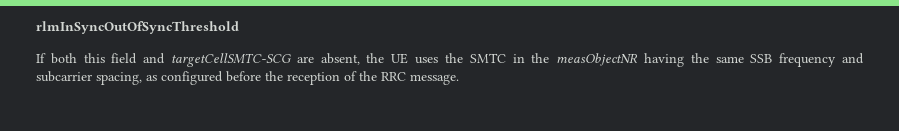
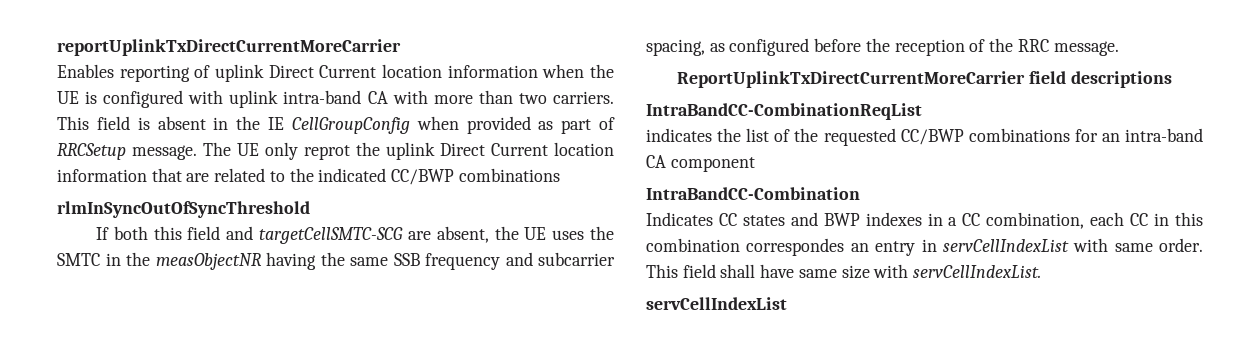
+ reportUplinkTxDirectCurrentMoreCarrier
+ Enables reporting of uplink Direct Current location information when the UE is configured with uplink intra-band CA with more than two carriers. This field is absent in the IE CellGroupConfig when provided as part of RRCSetup message. The UE only reprot the uplink Direct Current location information that are related to the indicated CC/BWP combinations
+ ReportUplinkTxDirectCurrentMoreCarrier field descriptions
+ IntraBandCC-CombinationReqList
+ indicates the list of the requested CC/BWP combinations for an intra-band CA component
+ IntraBandCC-Combination
+ Indicates CC states and BWP indexes in a CC combination, each CC in this combination correspondes an entry in servCellIndexList with same order. This field shall have same size with servCellIndexList.
+ servCellIndexList

